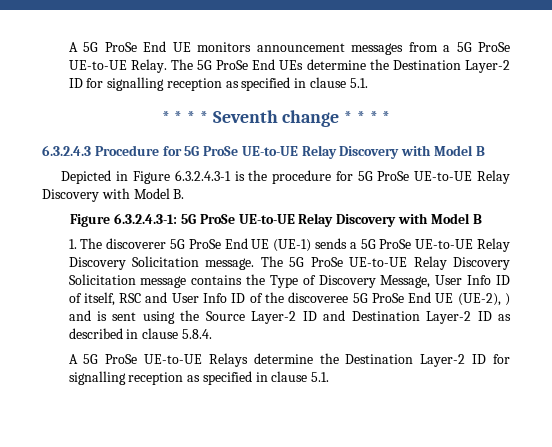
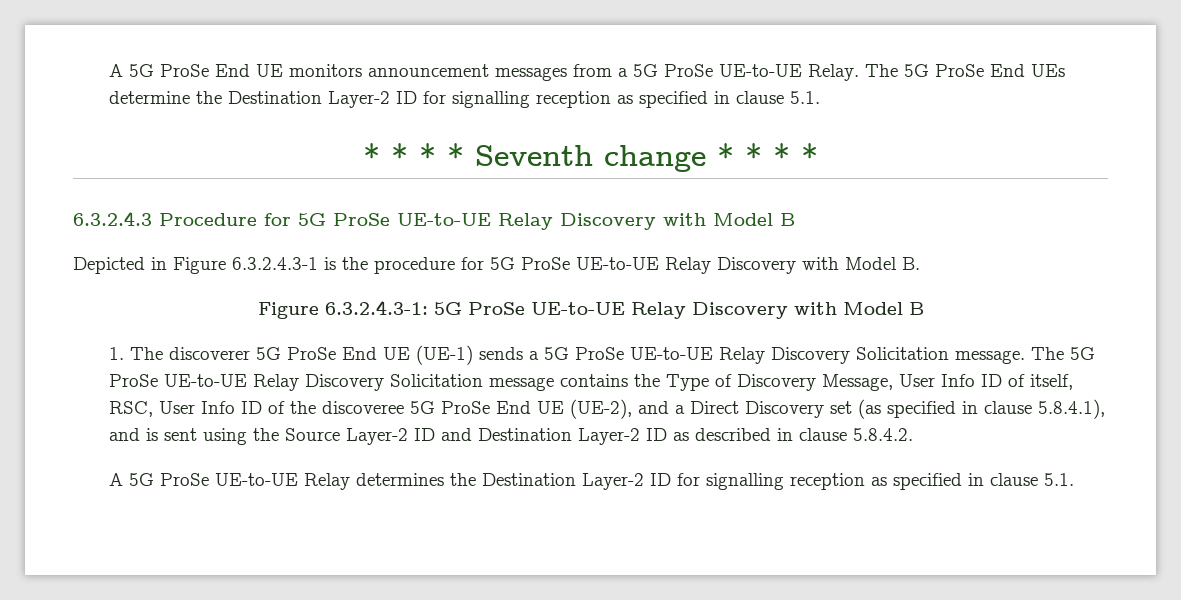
- The 5G ProSe UE-to-UE Relay Discovery Solicitation message contains the Type of Discovery Message, User Info ID of itself, RSC and User Info ID of the discoveree 5G ProSe End UE (UE-2), ) and is sent using the Source Layer-2 ID and Destination Layer-2 ID as described in clause 5.8.4.
+ The 5G ProSe UE-to-UE Relay Discovery Solicitation message contains the Type of Discovery Message, User Info ID of itself, RSC, User Info ID of the discoveree 5G ProSe End UE (UE-2), and a Direct Discovery set (as specified in clause 5.8.4.1), and is sent using the Source Layer-2 ID and Destination Layer-2 ID as described in clause 5.8.4.2.
- A 5G ProSe UE-to-UE Relays determine the Destination Layer-2 ID for signalling reception as specified in clause 5.1.
+ A 5G ProSe UE-to-UE Relay determines the Destination Layer-2 ID for signalling reception as specified in clause 5.1.

